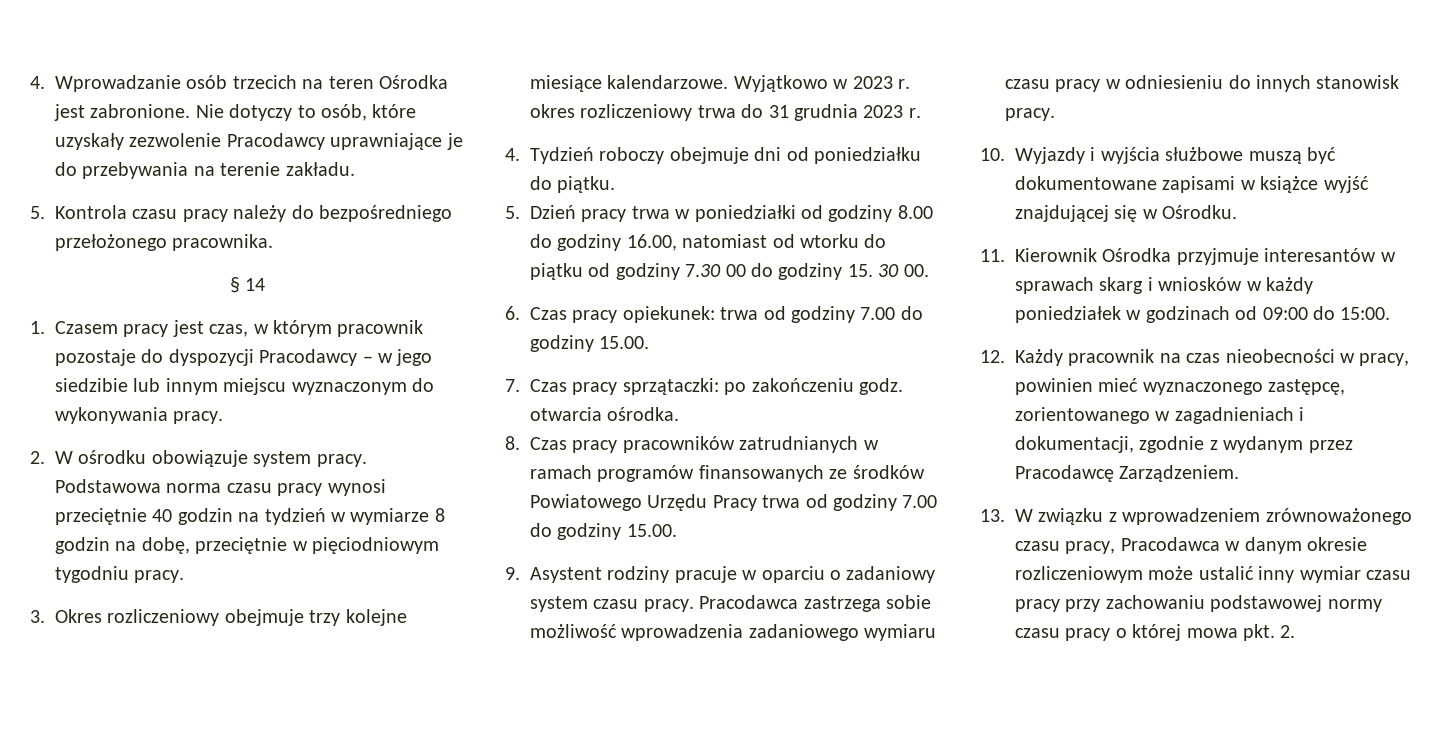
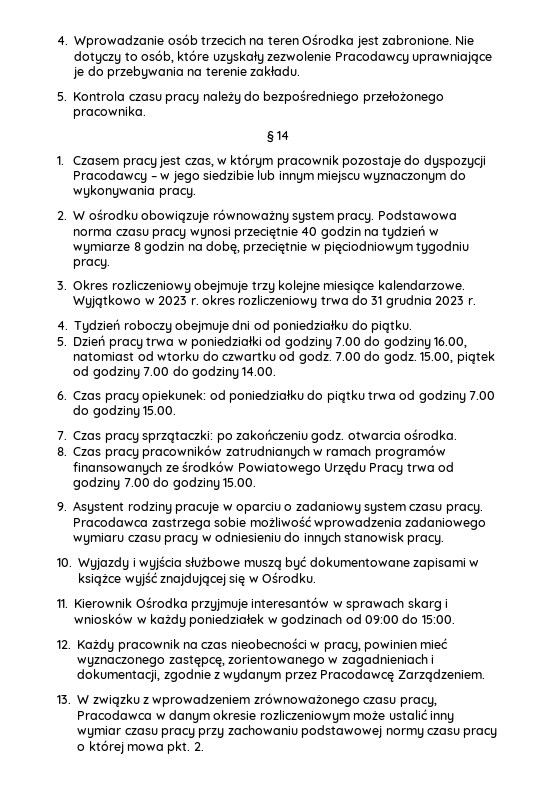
- 2. W ośrodku obowiązuje system pracy.
+ 2. W ośrodku obowiązuje równoważny system pracy.
- 5. Dzień pracy trwa w poniedziałki od godziny 8.00 do godziny 16.00, natomiast od wtorku do piątku od godziny 7.30 00 do godziny 15. 30 00.
+ 5. Dzień pracy trwa w poniedziałki od godziny 7.00 do godziny 16.00, natomiast od wtorku do czwartku od godz. 7.00 do godz. 15.00, piątek od godziny 7.00 do godziny 14.00.
- 6. Czas pracy opiekunek: trwa od godziny 7.00 do godziny 15.00.
+ 6. Czas pracy opiekunek: od poniedziałku do piątku trwa od godziny 7.00 do godziny 15.00.

